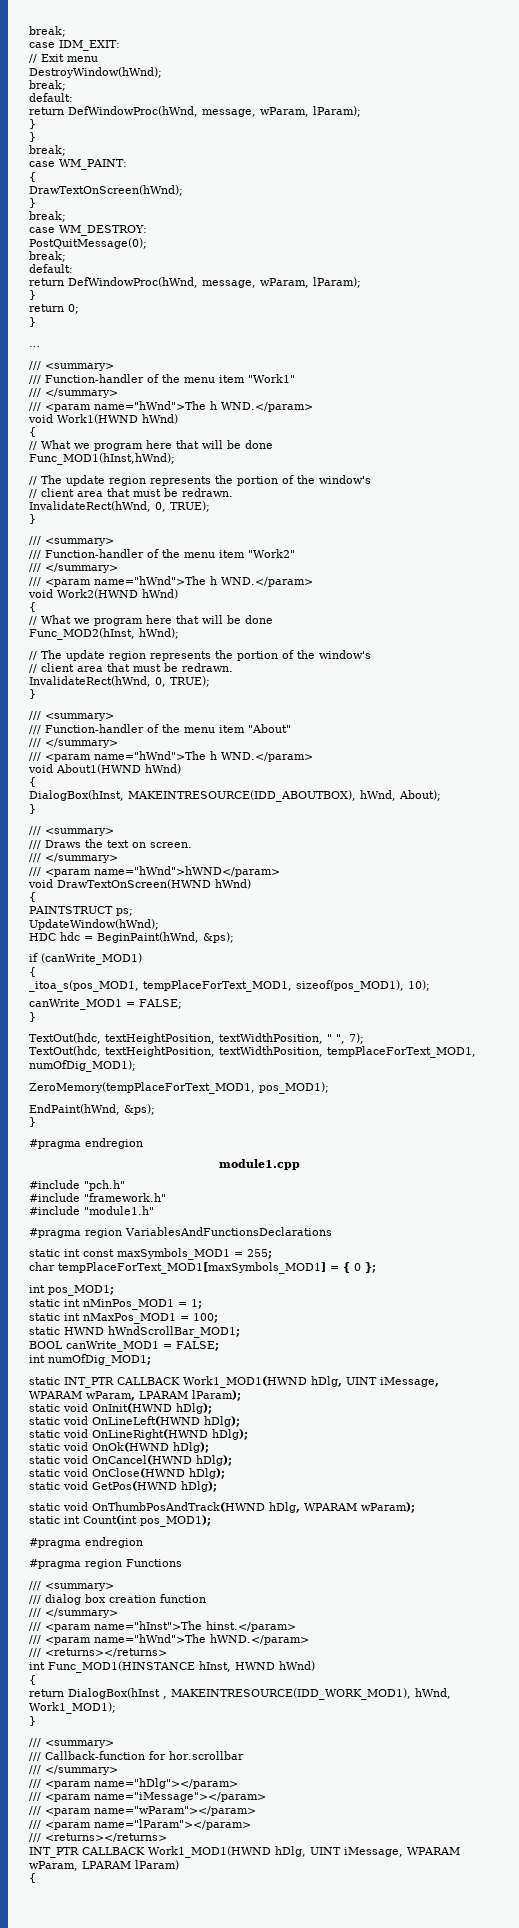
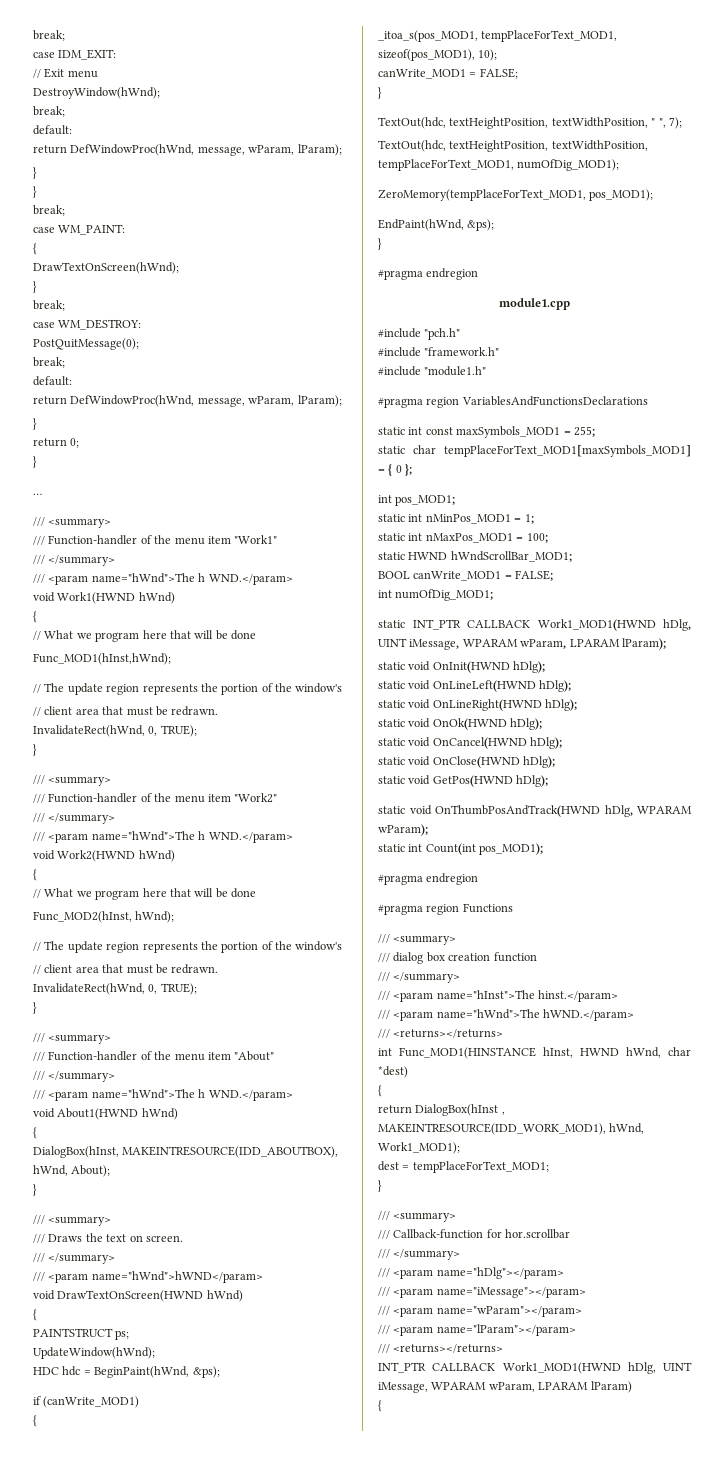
- char tempPlaceForText_MOD1[maxSymbols_MOD1] = { 0 };
+ static char tempPlaceForText_MOD1[maxSymbols_MOD1] = { 0 };
- int Func_MOD1(HINSTANCE hInst, HWND hWnd)
+ int Func_MOD1(HINSTANCE hInst, HWND hWnd, char *dest)
+ dest = tempPlaceForText_MOD1;

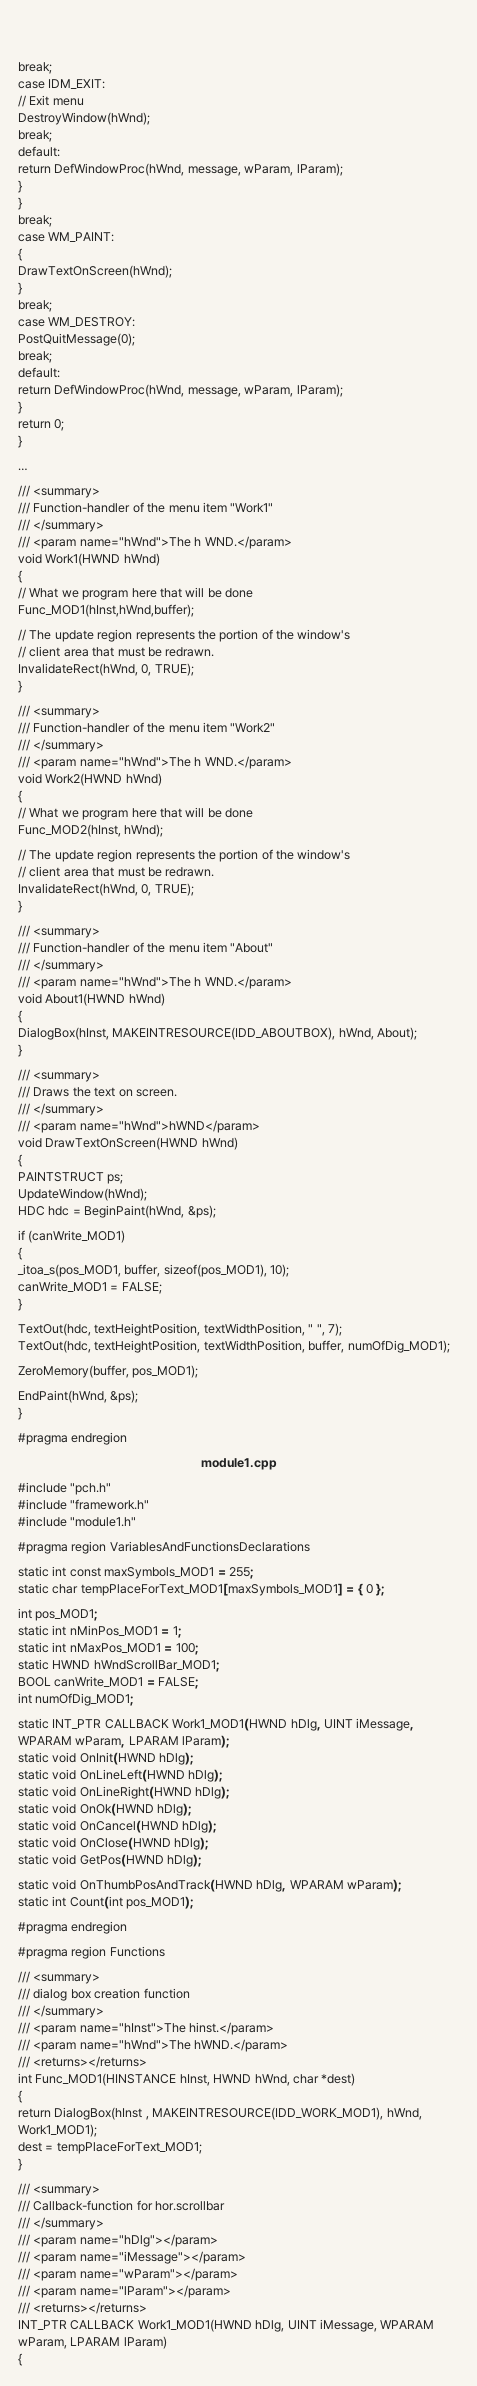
- Func_MOD1(hInst,hWnd);
+ Func_MOD1(hInst,hWnd,buffer);
- _itoa_s(pos_MOD1, tempPlaceForText_MOD1, sizeof(pos_MOD1), 10);
+ _itoa_s(pos_MOD1, buffer, sizeof(pos_MOD1), 10);
- TextOut(hdc, textHeightPosition, textWidthPosition, tempPlaceForText_MOD1, numOfDig_MOD1);
+ TextOut(hdc, textHeightPosition, textWidthPosition, buffer, numOfDig_MOD1);
- ZeroMemory(tempPlaceForText_MOD1, pos_MOD1);
+ ZeroMemory(buffer, pos_MOD1);

